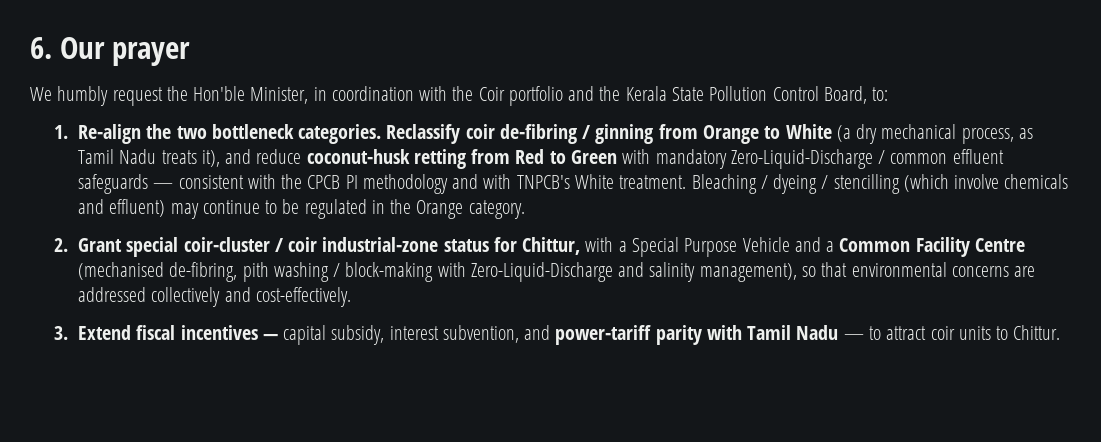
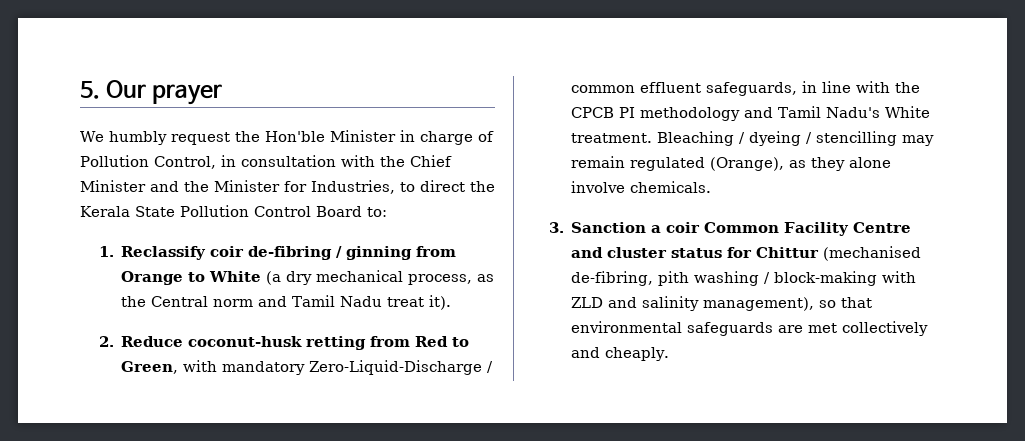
- 6. Our prayer
+ 5. Our prayer
- We humbly request the Hon'ble Minister, in coordination with the Coir portfolio and the Kerala State Pollution Control Board, to:
+ We humbly request the Hon'ble Minister in charge of Pollution Control, in consultation with the Chief Minister and the Minister for Industries, to direct the Kerala State Pollution Control Board to:
- 1. Re-align the two bottleneck categories. Reclassify coir de-fibring / ginning from Orange to White (a dry mechanical process, as Tamil Nadu treats it), and reduce coconut-husk retting from Red to Green with mandatory Zero-Liquid-Discharge / common effluent safeguards — consistent with the CPCB PI methodology and with TNPCB's White treatment.
+ 1. Reclassify coir de-fibring / ginning from Orange to White (a dry mechanical process, as the Central norm and Tamil Nadu treat it).
+ 2. Reduce coconut-husk retting from Red to Green, with mandatory Zero-Liquid-Discharge / common effluent safeguards, in line with the CPCB PI methodology and Tamil Nadu's White treatment.
- Bleaching / dyeing / stencilling (which involve chemicals and effluent) may continue to be regulated in the Orange category.
- 2. Grant special coir-cluster / coir industrial-zone status for Chittur, with a Special Purpose Vehicle and a Common Facility Centre (mechanised de-fibring, pith washing / block-making with Zero-Liquid-Discharge and salinity management), so that environmental concerns are addressed collectively and cost-effectively.
- 3. Extend fiscal incentives — capital subsidy, interest subvention, and power-tariff parity with Tamil Nadu — to attract coir units to Chittur.
+ Bleaching / dyeing / stencilling may remain regulated (Orange), as they alone involve chemicals.
+ 3. Sanction a coir Common Facility Centre and cluster status for Chittur (mechanised de-fibring, pith washing / block-making with ZLD and salinity management), so that environmental safeguards are met collectively and cheaply.

